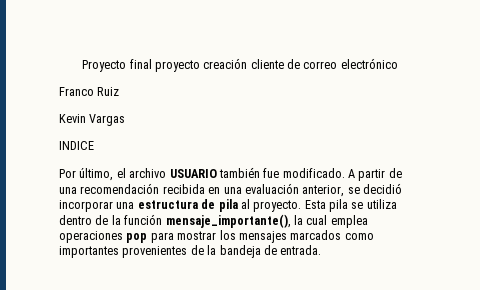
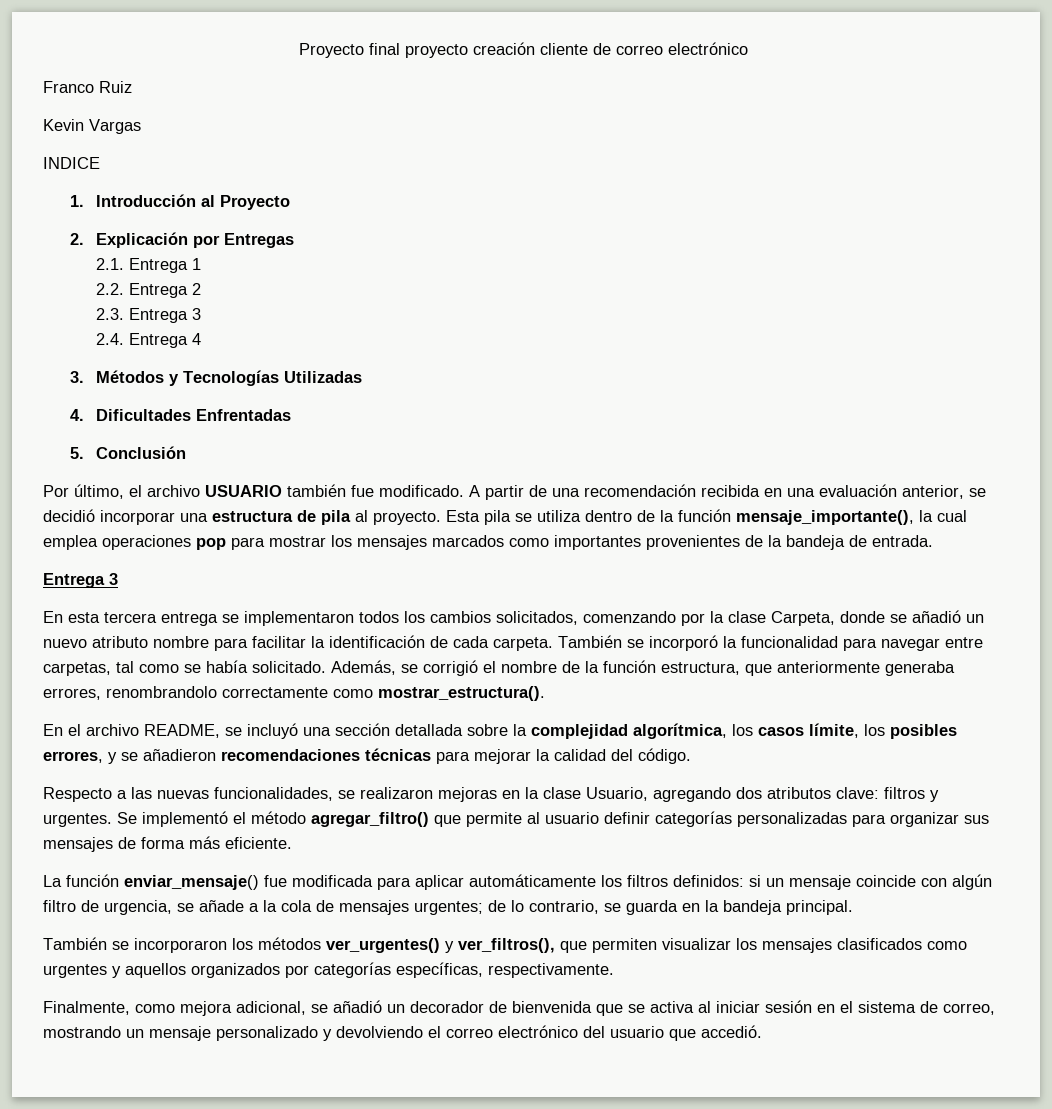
+ 1. Introducción al Proyecto
+ 2. Explicación por Entregas
+ 2.1. Entrega 1
+ 2.2. Entrega 2
+ 2.3. Entrega 3
+ 2.4. Entrega 4
+ 3. Métodos y Tecnologías Utilizadas
+ 4. Dificultades Enfrentadas
+ 5. Conclusión
  Esta pila se utiliza dentro de la función mensaje_importante(), la cual emplea operaciones pop para mostrar los mensajes marcados como importantes provenientes de la bandeja de entrada.
+ Entrega 3
+ En esta tercera entrega se implementaron todos los cambios solicitados, comenzando por la clase Carpeta, donde se añadió un nuevo atributo nombre para facilitar la identificación de cada carpeta. También se incorporó la funcionalidad para navegar entre carpetas, tal como se había solicitado. Además, se corrigió el nombre de la función estructura, que anteriormente generaba errores, renombrandolo correctamente como mostrar_estructura().
+ En el archivo README, se incluyó una sección detallada sobre la complejidad algorítmica, los casos límite, los posibles errores, y se añadieron recomendaciones técnicas para mejorar la calidad del código.
+ Respecto a las nuevas funcionalidades, se realizaron mejoras en la clase Usuario, agregando dos atributos clave: filtros y urgentes. Se implementó el método agregar_filtro() que permite al usuario definir categorías personalizadas para organizar sus mensajes de forma más eficiente.
+ La función enviar_mensaje() fue modificada para aplicar automáticamente los filtros definidos: si un mensaje coincide con algún filtro de urgencia, se añade a la cola de mensajes urgentes; de lo contrario, se guarda en la bandeja principal.
+ También se incorporaron los métodos ver_urgentes() y ver_filtros(), que permiten visualizar los mensajes clasificados como urgentes y aquellos organizados por categorías específicas, respectivamente.
+ Finalmente, como mejora adicional, se añadió un decorador de bienvenida que se activa al iniciar sesión en el sistema de correo, mostrando un mensaje personalizado y devolviendo el correo electrónico del usuario que accedió.

